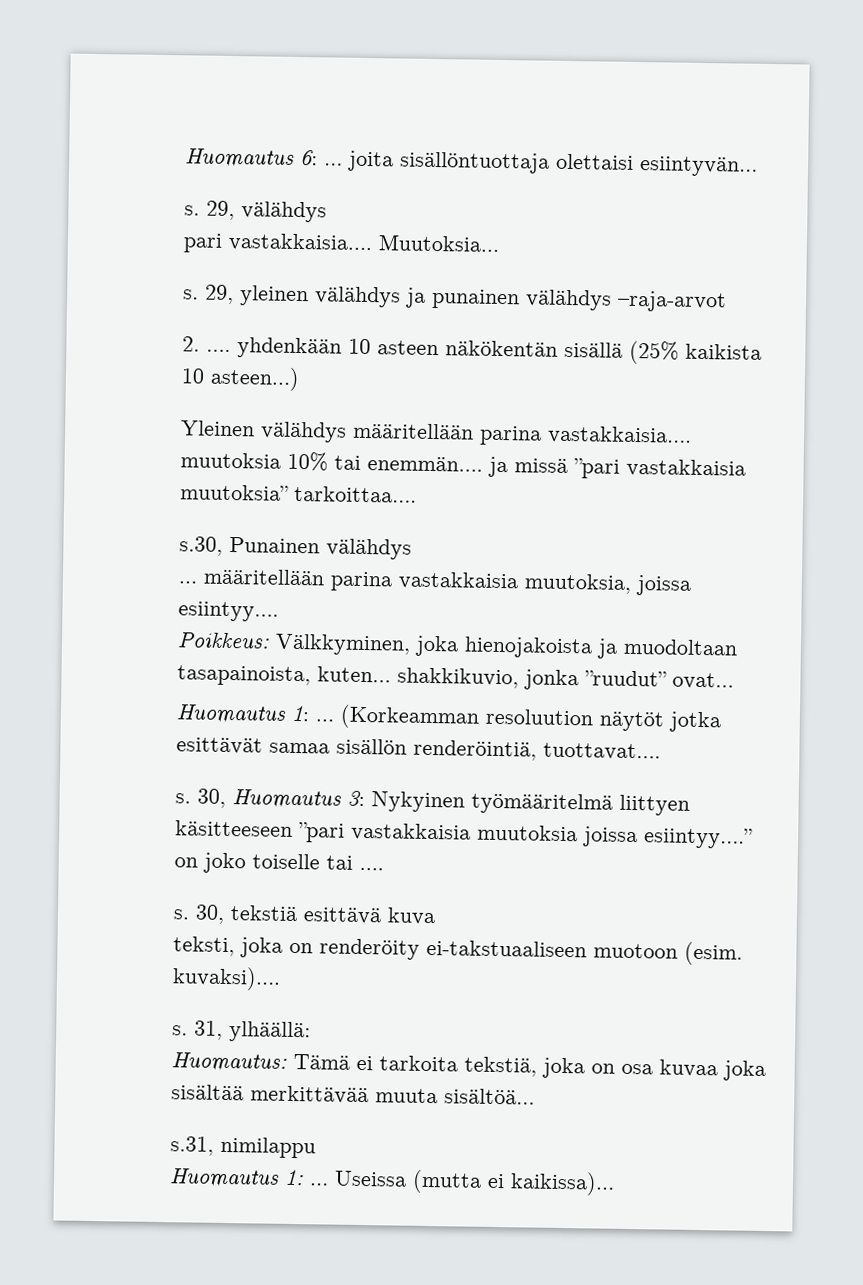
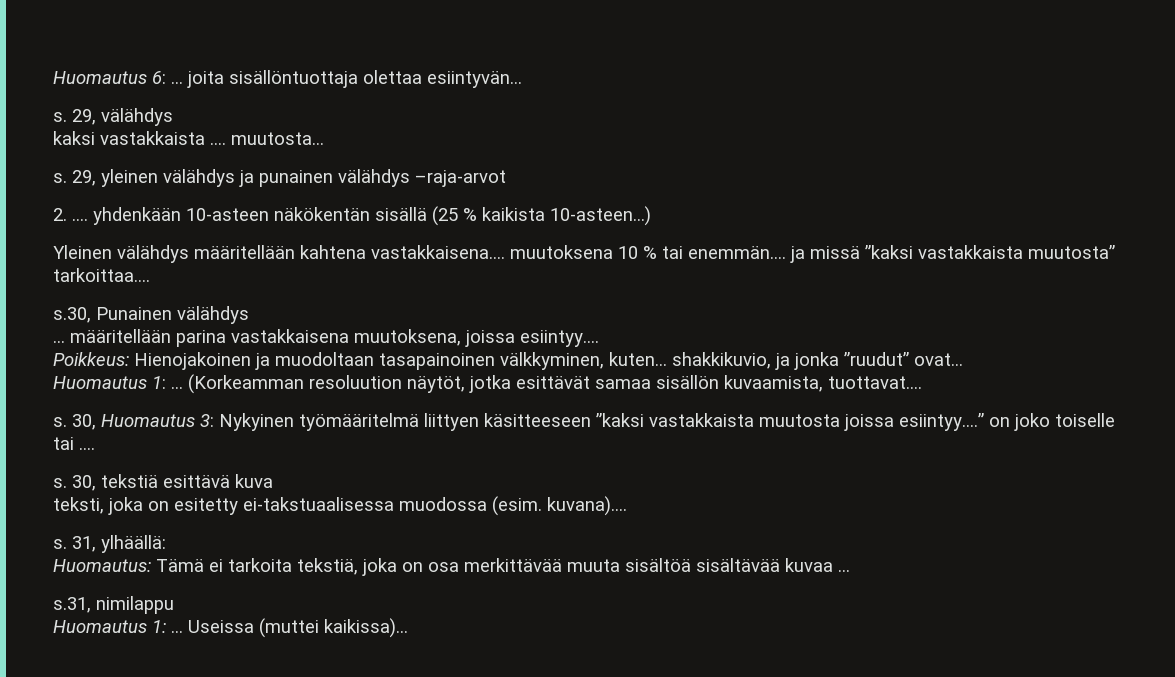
- Huomautus 6: … joita sisällöntuottaja olettaisi esiintyvän…
+ Huomautus 6: … joita sisällöntuottaja olettaa esiintyvän…
- pari vastakkaisia…. Muutoksia…
+ kaksi vastakkaista …. muutosta…
- 2. …. yhdenkään 10 asteen näkökentän sisällä (25% kaikista 10 asteen…)
- Yleinen välähdys määritellään parina vastakkaisia…. muutoksia 10% tai enemmän…. ja missä ”pari vastakkaisia muutoksia” tarkoittaa….
+ 2. …. yhdenkään 10-asteen näkökentän sisällä (25 % kaikista 10-asteen…)
+ Yleinen välähdys määritellään kahtena vastakkaisena…. muutoksena 10 % tai enemmän…. ja missä ”kaksi vastakkaista muutosta” tarkoittaa….
- … määritellään parina vastakkaisia muutoksia, joissa esiintyy….
+ … määritellään parina vastakkaisena muutoksena, joissa esiintyy….
- Poikkeus: Välkkyminen, joka hienojakoista ja muodoltaan tasapainoista, kuten… shakkikuvio, jonka ”ruudut” ovat…
+ Poikkeus: Hienojakoinen ja muodoltaan tasapainoinen välkkyminen, kuten… shakkikuvio, ja jonka ”ruudut” ovat…
- (Korkeamman resoluution näytöt jotka esittävät samaa sisällön renderöintiä, tuottavat….
+ (Korkeamman resoluution näytöt, jotka esittävät samaa sisällön kuvaamista, tuottavat….
- 30, Huomautus 3: Nykyinen työmääritelmä liittyen käsitteeseen ”pari vastakkaisia muutoksia joissa esiintyy….” on joko toiselle tai ….
+ 30, Huomautus 3: Nykyinen työmääritelmä liittyen käsitteeseen ”kaksi vastakkaista muutosta joissa esiintyy….” on joko toiselle tai ….
- teksti, joka on renderöity ei-takstuaaliseen muotoon (esim. kuvaksi)….
+ teksti, joka on esitetty ei-takstuaalisessa muodossa (esim. kuvana)….
- Huomautus: Tämä ei tarkoita tekstiä, joka on osa kuvaa joka sisältää merkittävää muuta sisältöä…
+ Huomautus: Tämä ei tarkoita tekstiä, joka on osa merkittävää muuta sisältöä sisältävää kuvaa …
- Useissa (mutta ei kaikissa)…
+ Useissa (muttei kaikissa)…

